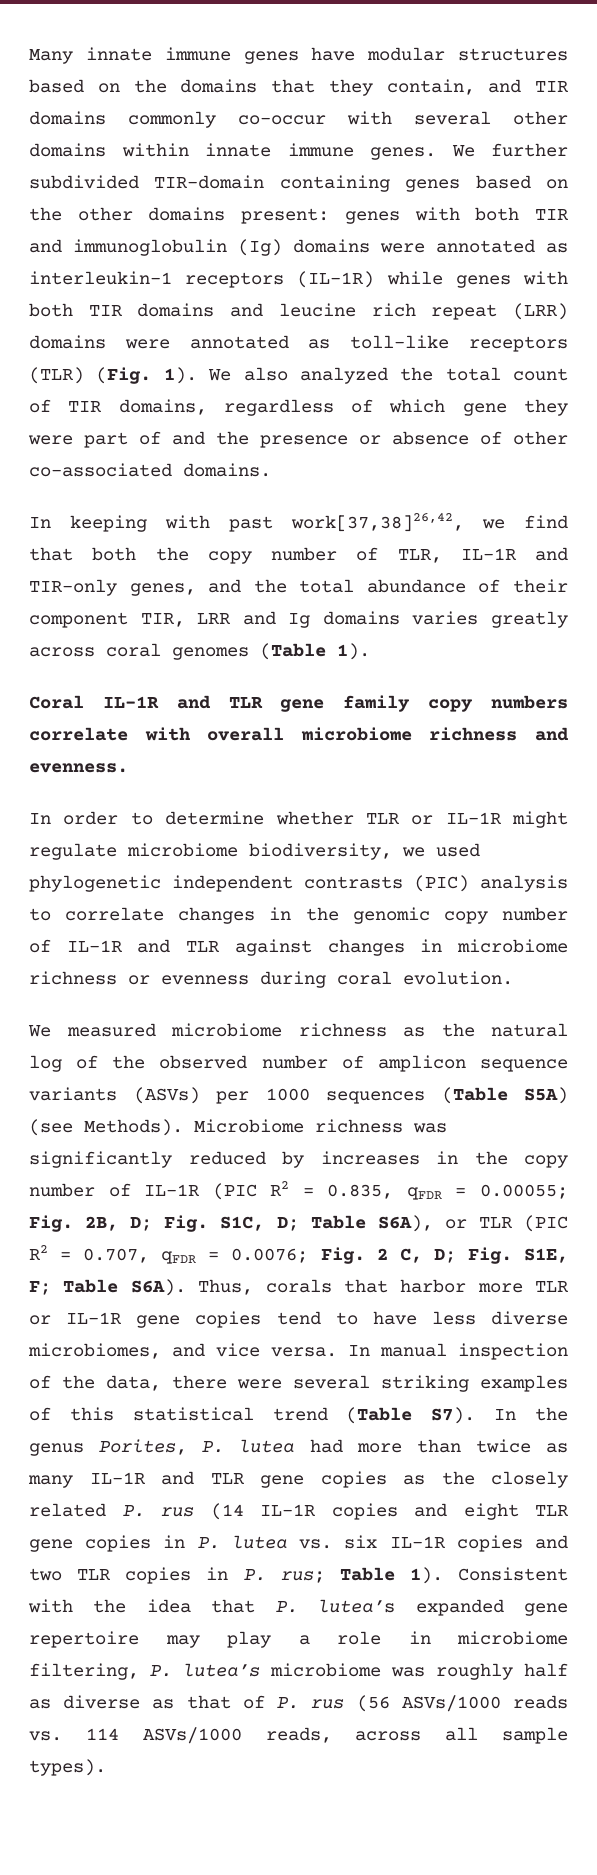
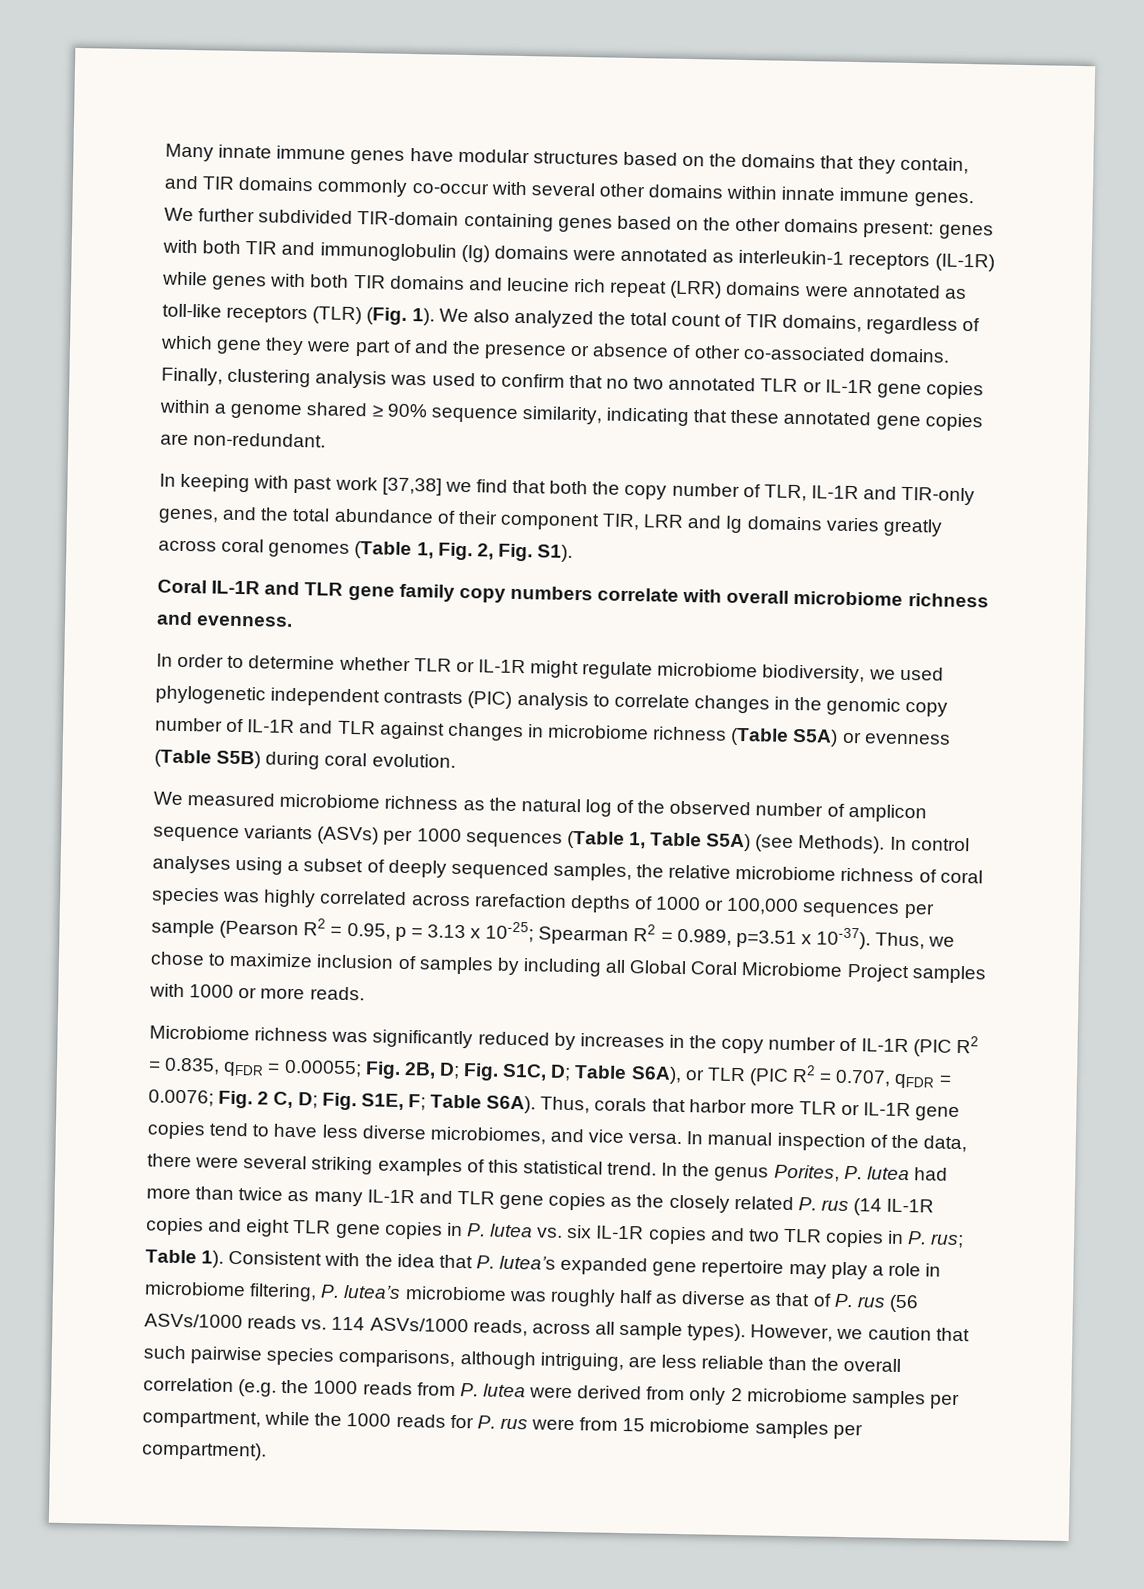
+ Finally, clustering analysis was used to confirm that no two annotated TLR or IL-1R gene copies within a genome shared ≥ 90% sequence similarity, indicating that these annotated gene copies are non-redundant.
- In keeping with past work[37,38]26,42, we find that both the copy number of TLR, IL-1R and TIR-only genes, and the total abundance of their component TIR, LRR and Ig domains varies greatly across coral genomes (Table 1).
+ In keeping with past work [37,38] we find that both the copy number of TLR, IL-1R and TIR-only genes, and the total abundance of their component TIR, LRR and Ig domains varies greatly across coral genomes (Table 1, Fig. 2, Fig. S1).
- In order to determine whether TLR or IL-1R might regulate microbiome biodiversity, we used phylogenetic independent contrasts (PIC) analysis to correlate changes in the genomic copy number of IL-1R and TLR against changes in microbiome richness or evenness during coral evolution.
+ In order to determine whether TLR or IL-1R might regulate microbiome biodiversity, we used phylogenetic independent contrasts (PIC) analysis to correlate changes in the genomic copy number of IL-1R and TLR against changes in microbiome richness (Table S5A) or evenness (Table S5B) during coral evolution.
- We measured microbiome richness as the natural log of the observed number of amplicon sequence variants (ASVs) per 1000 sequences (Table S5A) (see Methods). Microbiome richness was significantly reduced by increases in the copy number of IL-1R (PIC R2 = 0.835, qFDR = 0.00055;
+ We measured microbiome richness as the natural log of the observed number of amplicon sequence variants (ASVs) per 1000 sequences (Table 1, Table S5A) (see Methods). In control analyses using a subset of deeply sequenced samples, the relative microbiome richness of coral species was highly correlated across rarefaction depths of 1000 or 100,000 sequences per sample (Pearson R2 = 0.95, p = 3.13 x 10-25; Spearman R2 = 0.989, p=3.51 x 10-37). Thus, we chose to maximize inclusion of samples by including all Global Coral Microbiome Project samples with 1000 or more reads.
+ Microbiome richness was significantly reduced by increases in the copy number of IL-1R (PIC R2 = 0.835, qFDR = 0.00055;
- In manual inspection of the data, there were several striking examples of this statistical trend (Table S7). In the genus Porites, P. lutea had more than twice as many IL-1R and TLR gene copies as the closely related P. rus (14 IL-1R copies and eight TLR gene copies in P. lutea vs. six IL-1R copies and two TLR copies in P. rus;
+ In manual inspection of the data, there were several striking examples of this statistical trend. In the genus Porites, P. lutea had more than twice as many IL-1R and TLR gene copies as the closely related P. rus (14 IL-1R copies and eight TLR gene copies in P. lutea vs. six IL-1R copies and two TLR copies in P. rus;
+ However, we caution that such pairwise species comparisons, although intriguing, are less reliable than the overall correlation (e.g. the 1000 reads from P. lutea were derived from only 2 microbiome samples per compartment, while the 1000 reads for P. rus were from 15 microbiome samples per compartment).

